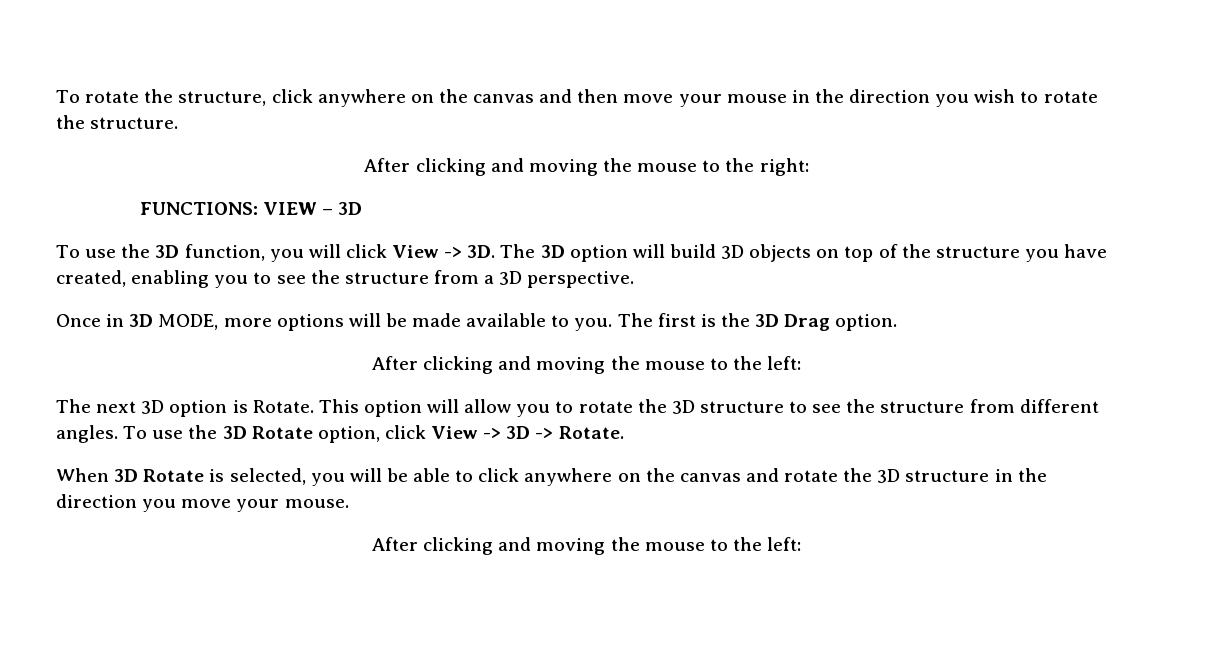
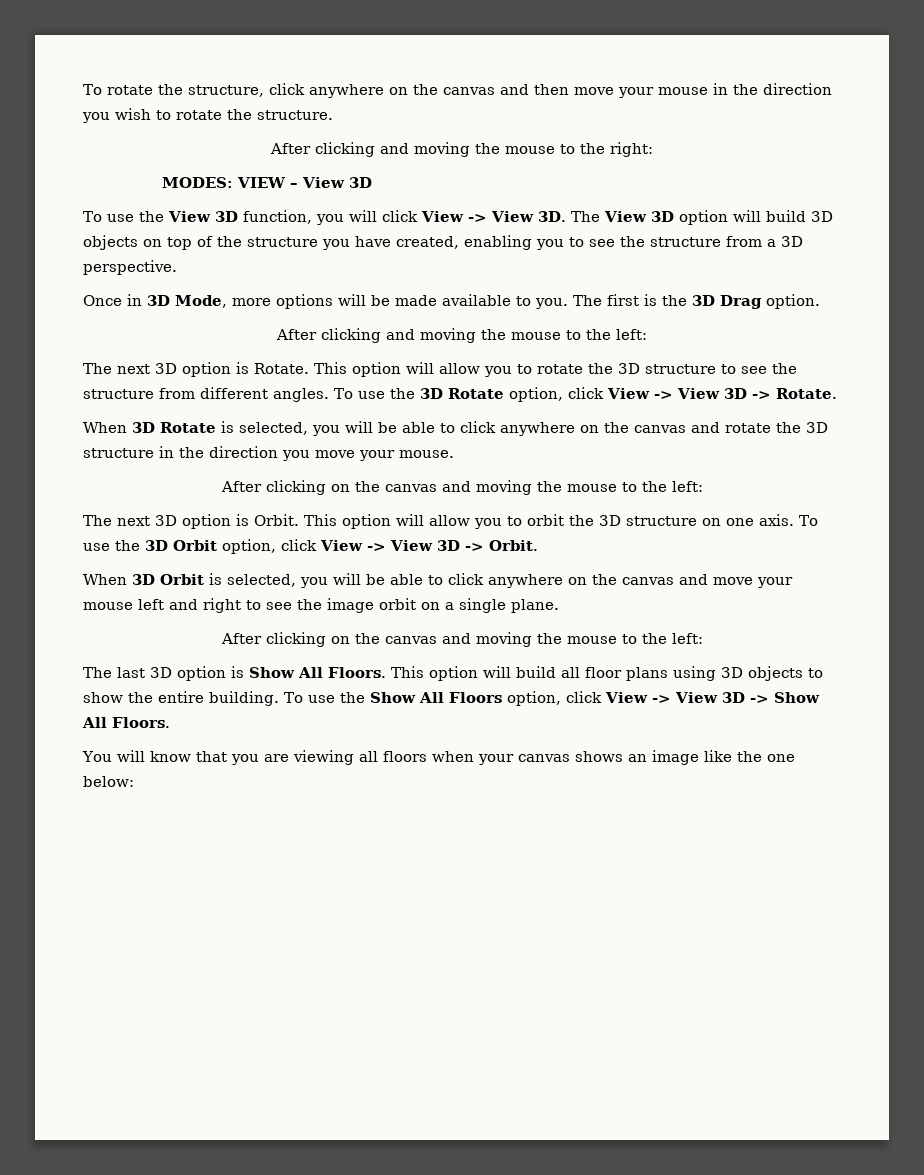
- FUNCTIONS: VIEW – 3D
+ MODES: VIEW – View 3D
- To use the 3D function, you will click View -> 3D.
+ To use the View 3D function, you will click View -> View 3D.
- The 3D option will build 3D objects on top of the structure you have created, enabling you to see the structure from a 3D perspective.
+ The View 3D option will build 3D objects on top of the structure you have created, enabling you to see the structure from a 3D perspective.
- Once in 3D MODE, more options will be made available to you.
+ Once in 3D Mode, more options will be made available to you.
- To use the 3D Rotate option, click View -> 3D -> Rotate.
+ To use the 3D Rotate option, click View -> View 3D -> Rotate.
  When 3D Rotate is selected, you will be able to click anywhere on the canvas and rotate the 3D structure in the direction you move your mouse.
- After clicking and moving the mouse to the left:
+ After clicking on the canvas and moving the mouse to the left:
+ The next 3D option is Orbit. This option will allow you to orbit the 3D structure on one axis. To use the 3D Orbit option, click View -> View 3D -> Orbit.
+ When 3D Orbit is selected, you will be able to click anywhere on the canvas and move your mouse left and right to see the image orbit on a single plane.
+ After clicking on the canvas and moving the mouse to the left:
+ The last 3D option is Show All Floors. This option will build all floor plans using 3D objects to show the entire building. To use the Show All Floors option, click View -> View 3D -> Show All Floors.
+ You will know that you are viewing all floors when your canvas shows an image like the one below:

